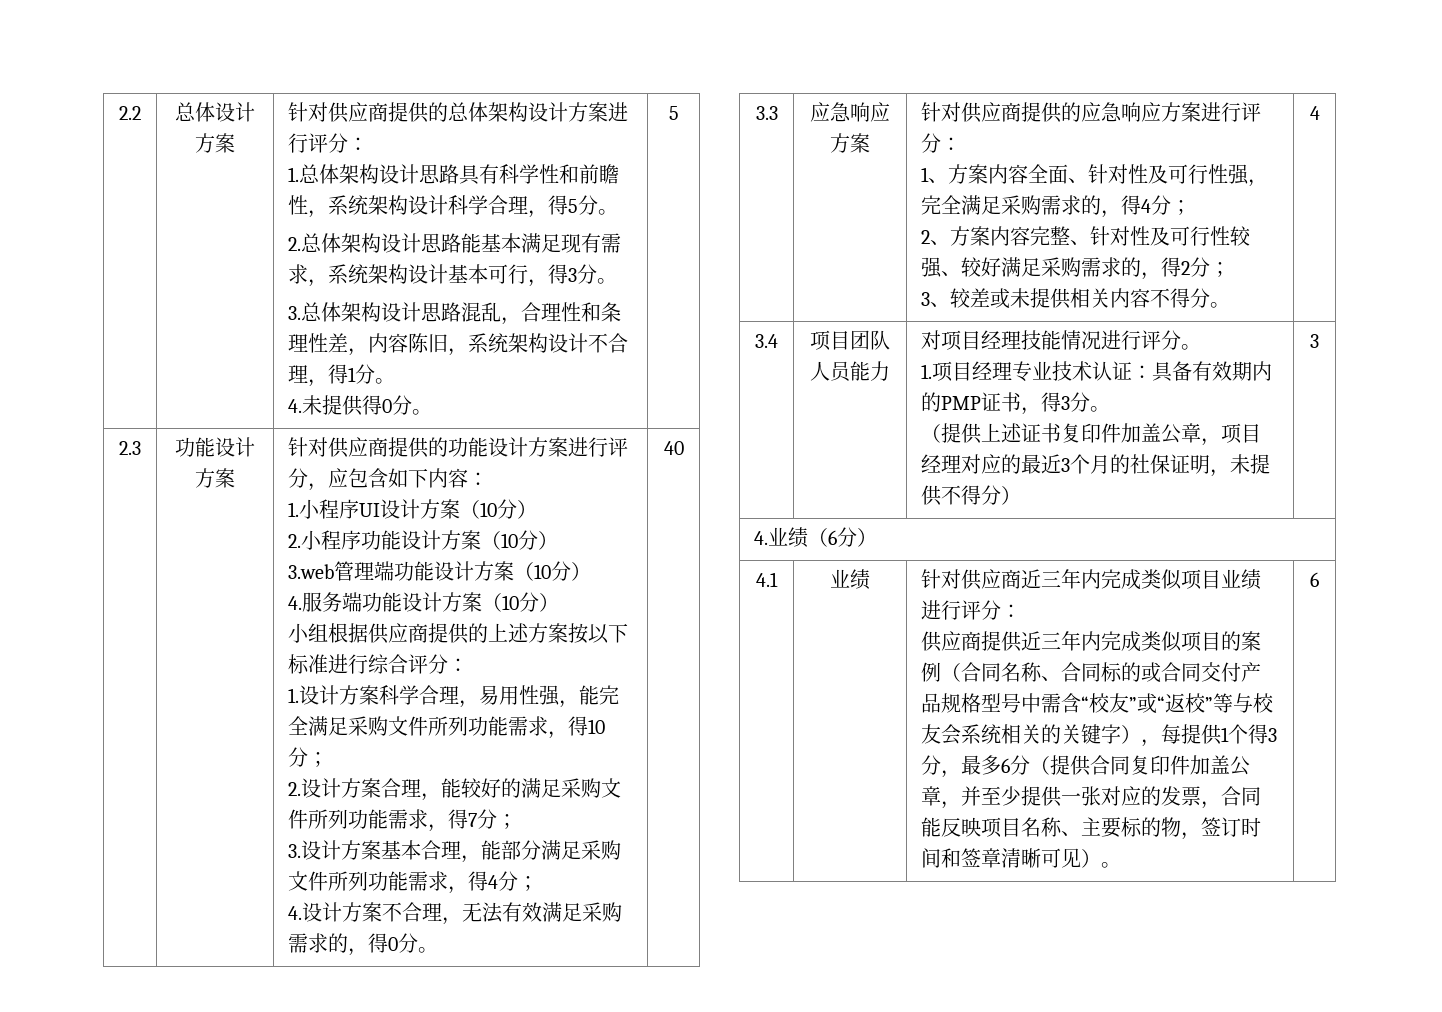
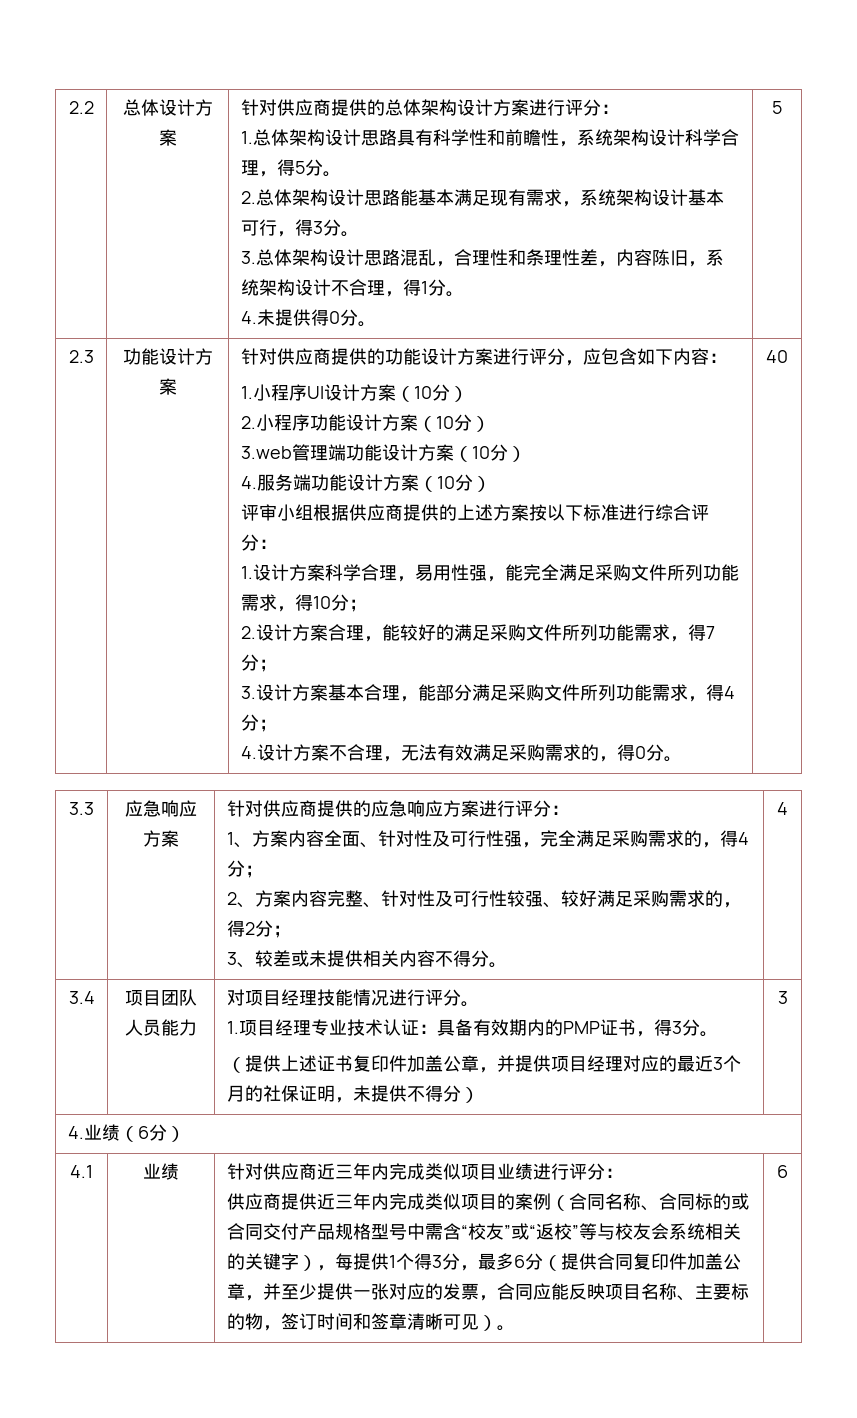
- 小组根据供应商提供的上述方案按以下标准进行综合评分：
+ 评审小组根据供应商提供的上述方案按以下标准进行综合评分：
- （提供上述证书复印件加盖公章，项目经理对应的最近3个月的社保证明，未提供不得分）
+ （提供上述证书复印件加盖公章，并提供项目经理对应的最近3个月的社保证明，未提供不得分）
- 供应商提供近三年内完成类似项目的案例（合同名称、合同标的或合同交付产品规格型号中需含“校友”或“返校”等与校友会系统相关的关键字），每提供1个得3分，最多6分（提供合同复印件加盖公章，并至少提供一张对应的发票，合同能反映项目名称、主要标的物，签订时间和签章清晰可见）。
+ 供应商提供近三年内完成类似项目的案例（合同名称、合同标的或合同交付产品规格型号中需含“校友”或“返校”等与校友会系统相关的关键字），每提供1个得3分，最多6分（提供合同复印件加盖公章，并至少提供一张对应的发票，合同应能反映项目名称、主要标的物，签订时间和签章清晰可见）。

